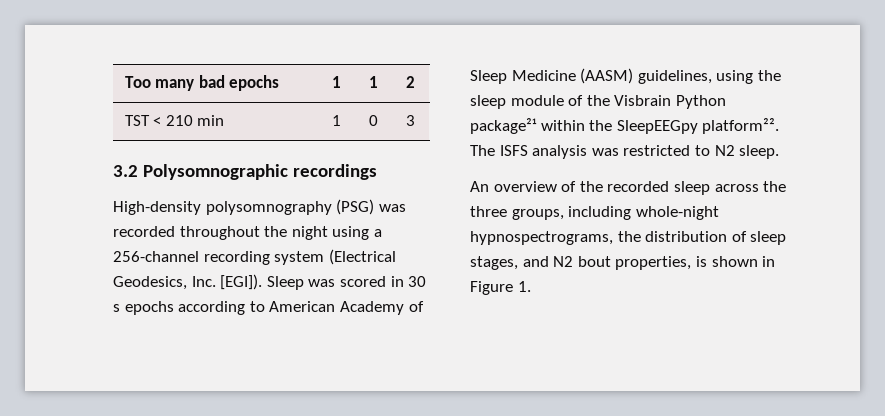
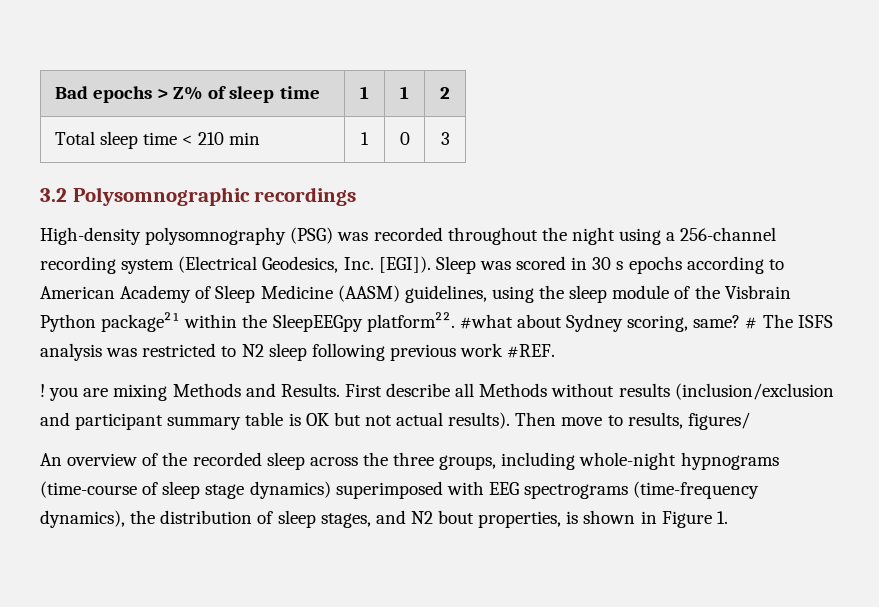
- Too many bad epochs | 1 | 1 | 2
+ Bad epochs > Z% of sleep time | 1 | 1 | 2
- TST < 210 min | 1 | 0 | 3
+ Total sleep time < 210 min | 1 | 0 | 3
- The ISFS analysis was restricted to N2 sleep.
+ #what about Sydney scoring, same? # The ISFS analysis was restricted to N2 sleep following previous work #REF.
+ ! you are mixing Methods and Results. First describe all Methods without results (inclusion/exclusion and participant summary table is OK but not actual results). Then move to results, figures/
- An overview of the recorded sleep across the three groups, including whole-night hypnospectrograms, the distribution of sleep stages, and N2 bout properties, is shown in Figure 1.
+ An overview of the recorded sleep across the three groups, including whole-night hypnograms (time-course of sleep stage dynamics) superimposed with EEG spectrograms (time-frequency dynamics), the distribution of sleep stages, and N2 bout properties, is shown in Figure 1.

